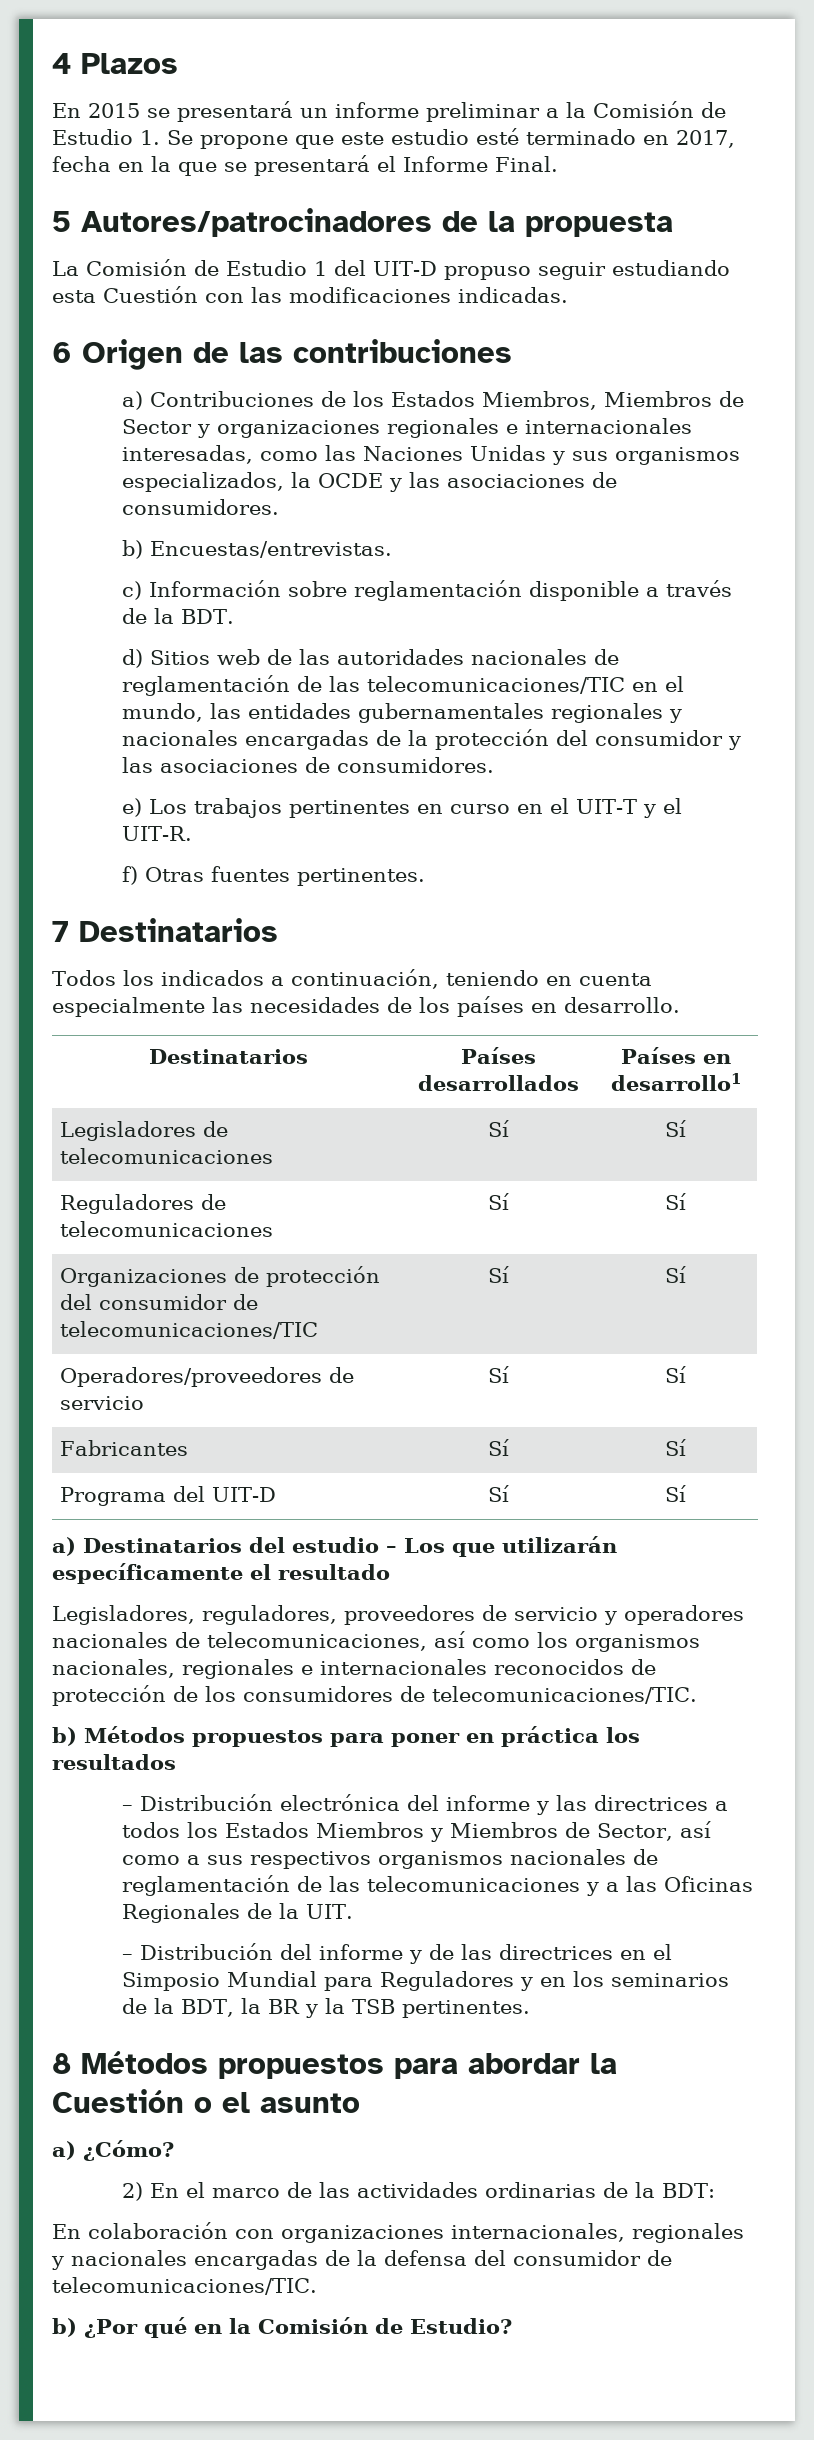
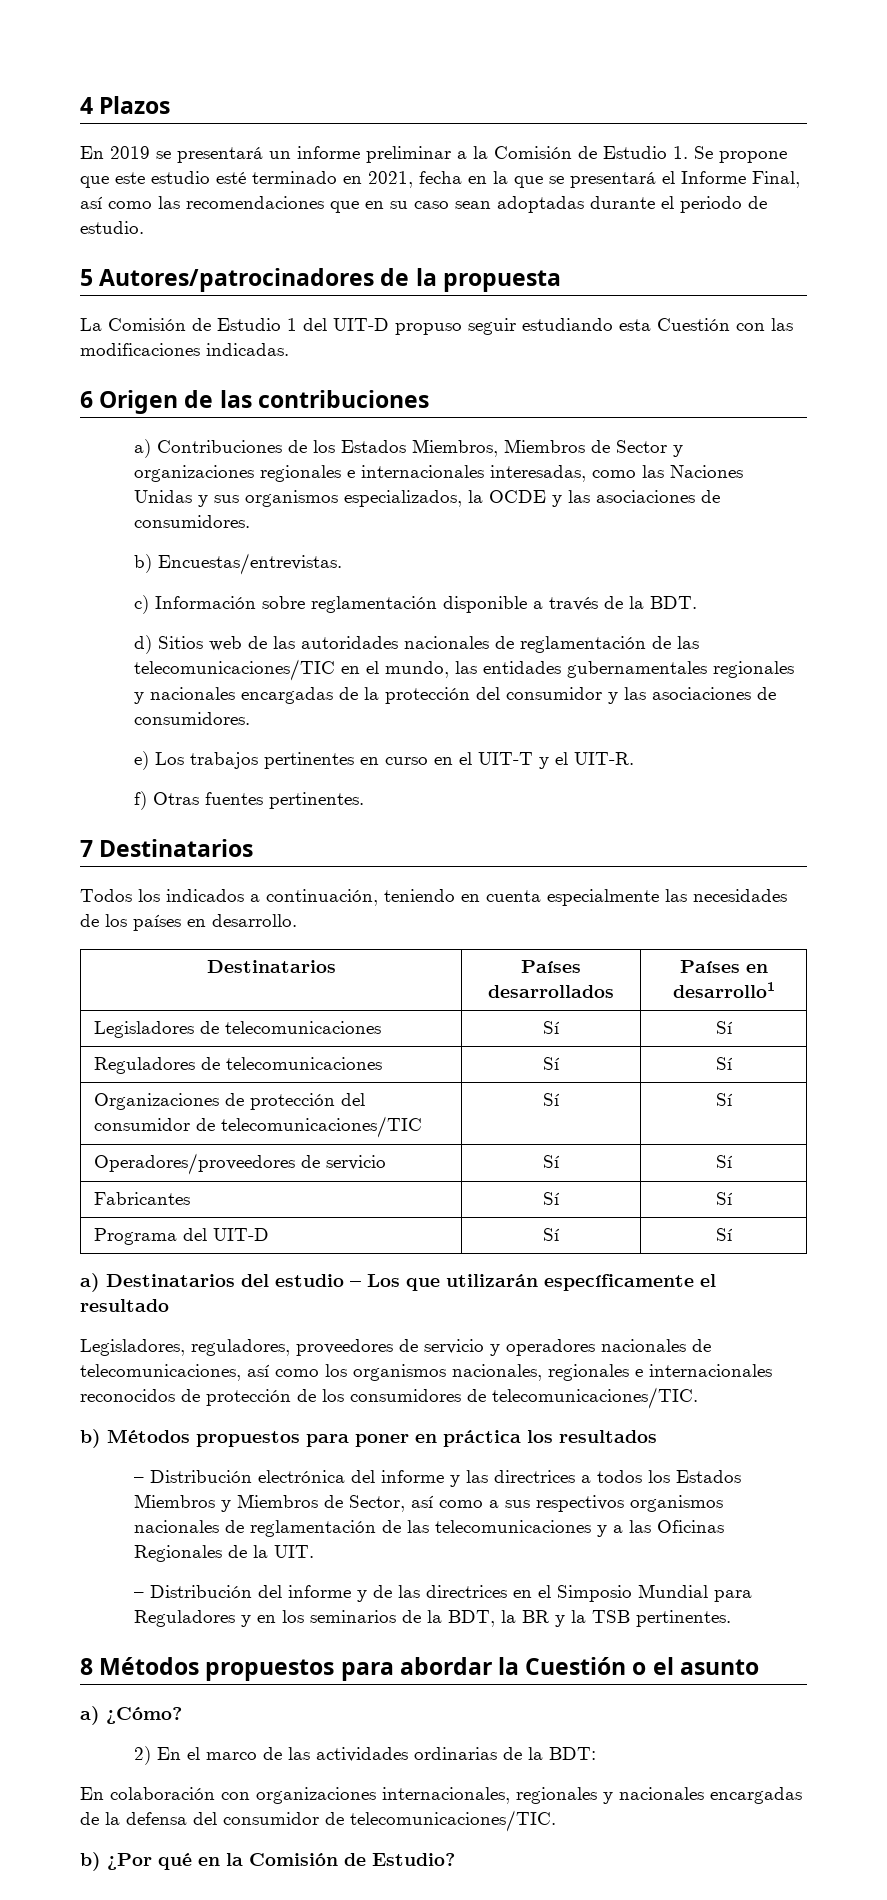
- En 2015 se presentará un informe preliminar a la Comisión de Estudio 1. Se propone que este estudio esté terminado en 2017, fecha en la que se presentará el Informe Final.
+ En 2019 se presentará un informe preliminar a la Comisión de Estudio 1. Se propone que este estudio esté terminado en 2021, fecha en la que se presentará el Informe Final, así como las recomendaciones que en su caso sean adoptadas durante el periodo de estudio.

